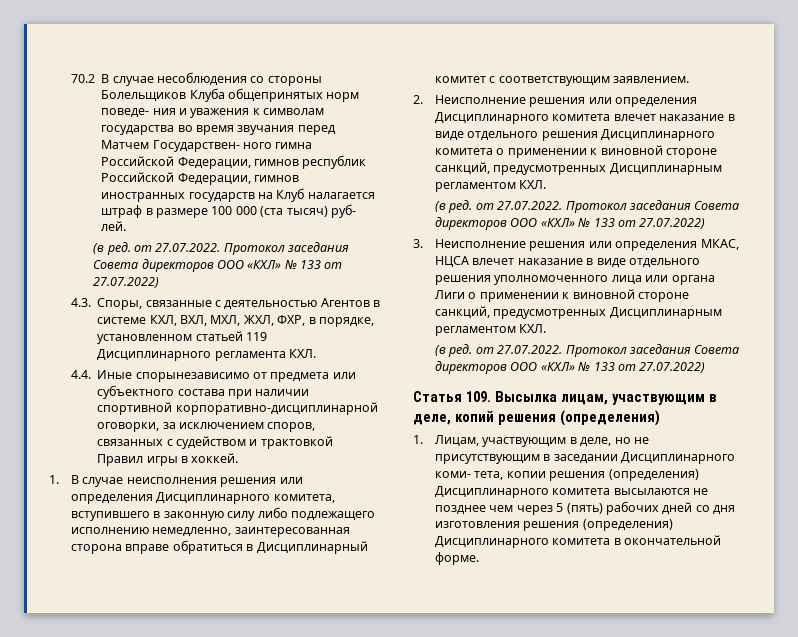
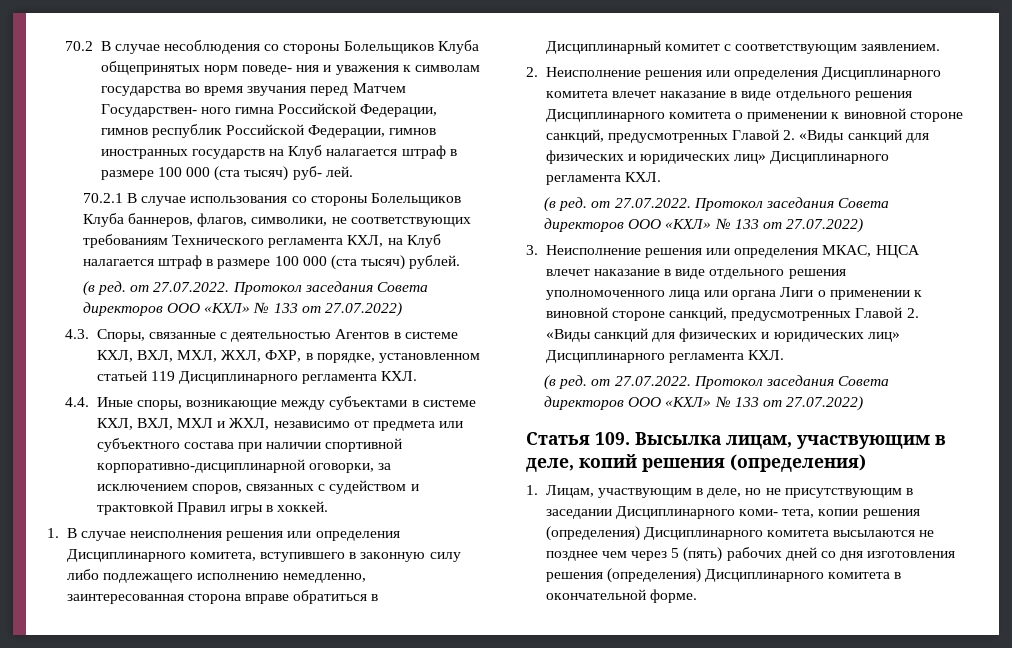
+ 70.2.1 В случае использования со стороны Болельщиков Клуба баннеров, флагов, символики, не соответствующих требованиям Технического регламента КХЛ, на Клуб налагается штраф в размере 100 000 (ста тысяч) рублей.
- 4.4. Иные спорынезависимо от предмета или субъектного состава при наличии спортивной корпоративно-дисциплинарной оговорки, за исключением споров, связанных с судейством и трактовкой Правил игры в хоккей.
+ 4.4. Иные споры, возникающие между субъектами в системе КХЛ, ВХЛ, МХЛ и ЖХЛ, независимо от предмета или субъектного состава при наличии спортивной корпоративно-дисциплинарной оговорки, за исключением споров, связанных с судейством и трактовкой Правил игры в хоккей.
- 2. Неисполнение решения или определения Дисциплинарного комитета влечет наказание в виде отдельного решения Дисциплинарного комитета о применении к виновной стороне санкций, предусмотренных Дисциплинарным регламентом КХЛ.
+ 2. Неисполнение решения или определения Дисциплинарного комитета влечет наказание в виде отдельного решения Дисциплинарного комитета о применении к виновной стороне санкций, предусмотренных Главой 2. «Виды санкций для физических и юридических лиц» Дисциплинарного регламента КХЛ.
- 3. Неисполнение решения или определения МКАС, НЦСА влечет наказание в виде отдельного решения уполномоченного лица или органа Лиги о применении к виновной стороне санкций, предусмотренных Дисциплинарным регламентом КХЛ.
+ 3. Неисполнение решения или определения МКАС, НЦСА влечет наказание в виде отдельного решения уполномоченного лица или органа Лиги о применении к виновной стороне санкций, предусмотренных Главой 2. «Виды санкций для физических и юридических лиц» Дисциплинарного регламента КХЛ.

